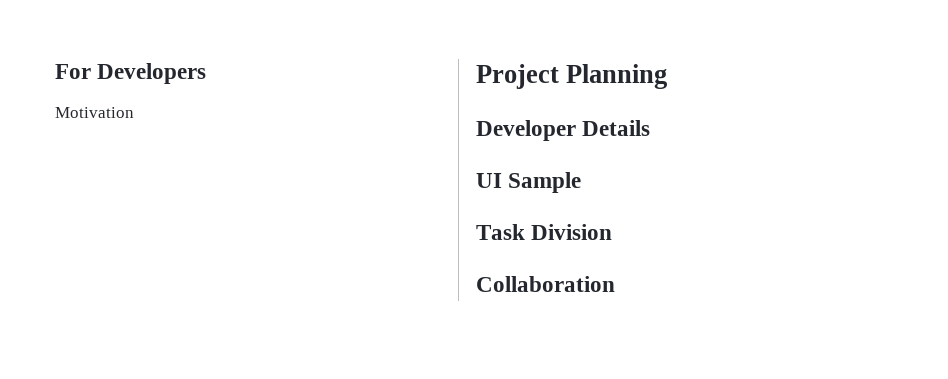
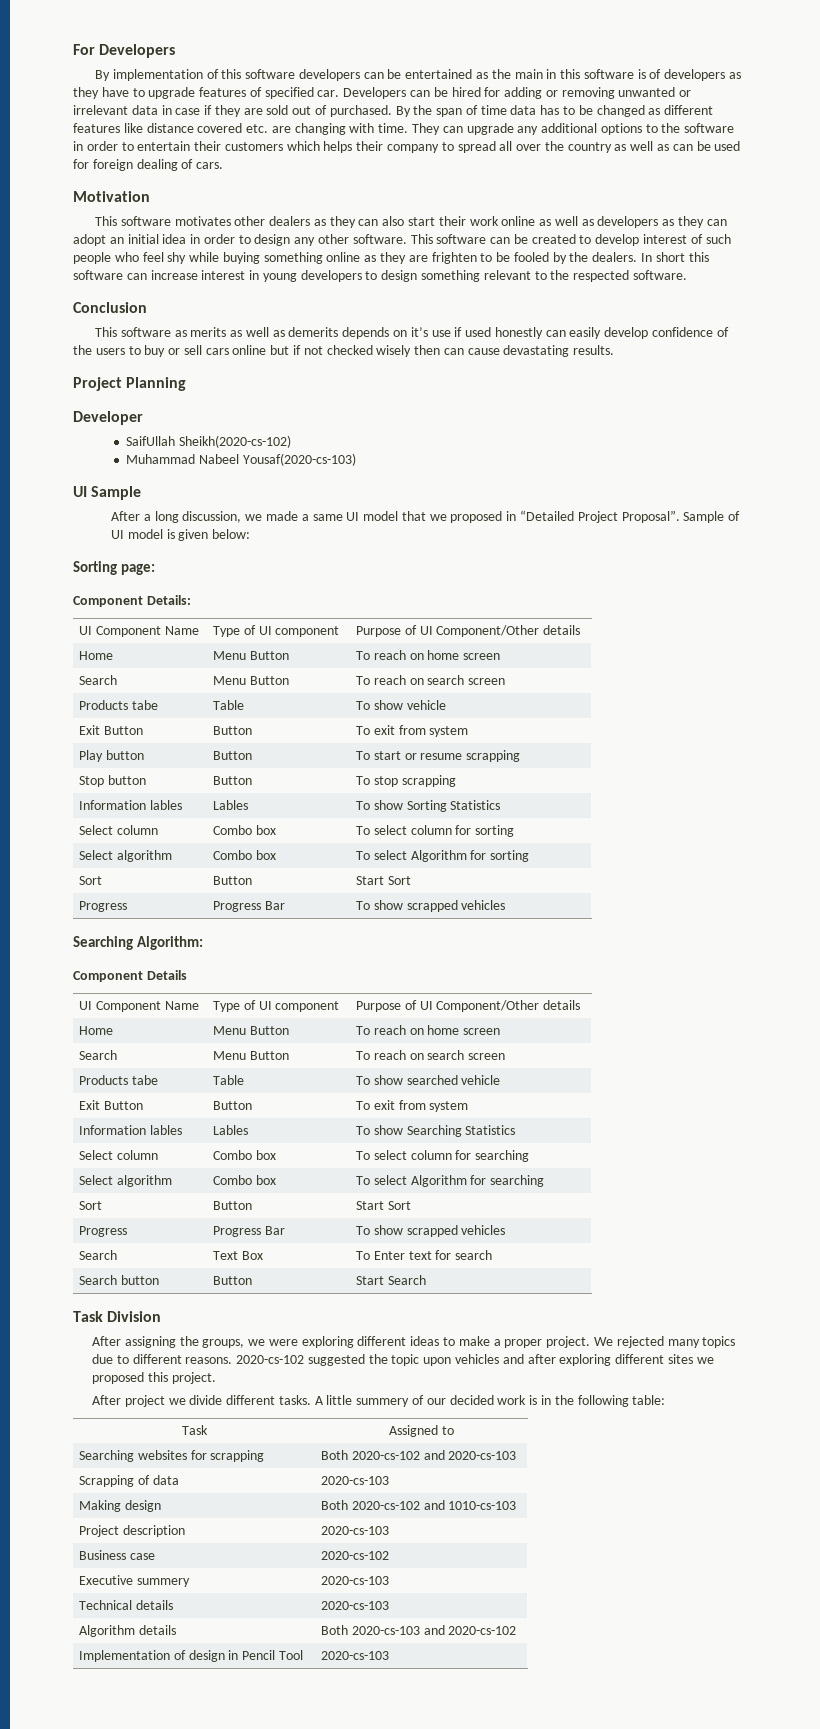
+ By implementation of this software developers can be entertained as the main in this software is of developers as they have to upgrade features of specified car. Developers can be hired for adding or removing unwanted or irrelevant data in case if they are sold out of purchased. By the span of time data has to be changed as different features like distance covered etc. are changing with time. They can upgrade any additional options to the software in order to entertain their customers which helps their company to spread all over the country as well as can be used for foreign dealing of cars.
  Motivation
+ This software motivates other dealers as they can also start their work online as well as developers as they can adopt an initial idea in order to design any other software. This software can be created to develop interest of such people who feel shy while buying something online as they are frighten to be fooled by the dealers. In short this software can increase interest in young developers to design something relevant to the respected software.
+ Conclusion
+ This software as merits as well as demerits depends on it’s use if used honestly can easily develop confidence of the users to buy or sell cars online but if not checked wisely then can cause devastating results.
  Project Planning
- Developer Details
+ Developer
+ SaifUllah Sheikh(2020-cs-102)
+ Muhammad Nabeel Yousaf(2020-cs-103)
  UI Sample
+ After a long discussion, we made a same UI model that we proposed in “Detailed Project Proposal”. Sample of UI model is given below:
+ Sorting page:
+ Component Details:
+ UI Component Name | Type of UI component | Purpose of UI Component/Other details
+ Home | Menu Button | To reach on home screen
+ Search | Menu Button | To reach on search screen
+ Products tabe | Table | To show vehicle
+ Exit Button | Button | To exit from system
+ Play button | Button | To start or resume scrapping
+ Stop button | Button | To stop scrapping
+ Information lables | Lables | To show Sorting Statistics
+ Select column | Combo box | To select column for sorting
+ Select algorithm | Combo box | To select Algorithm for sorting
+ Sort | Button | Start Sort
+ Progress | Progress Bar | To show scrapped vehicles
+ Searching Algorithm:
+ Component Details
+ UI Component Name | Type of UI component | Purpose of UI Component/Other details
+ Home | Menu Button | To reach on home screen
+ Search | Menu Button | To reach on search screen
+ Products tabe | Table | To show searched vehicle
+ Exit Button | Button | To exit from system
+ Information lables | Lables | To show Searching Statistics
+ Select column | Combo box | To select column for searching
+ Select algorithm | Combo box | To select Algorithm for searching
+ Sort | Button | Start Sort
+ Progress | Progress Bar | To show scrapped vehicles
+ Search | Text Box | To Enter text for search
+ Search button | Button | Start Search
  Task Division
- Collaboration
+ After assigning the groups, we were exploring different ideas to make a proper project. We rejected many topics due to different reasons. 2020-cs-102 suggested the topic upon vehicles and after exploring different sites we proposed this project.
+ After project we divide different tasks. A little summery of our decided work is in the following table:
+ Task | Assigned to
+ Searching websites for scrapping | Both 2020-cs-102 and 2020-cs-103
+ Scrapping of data | 2020-cs-103
+ Making design | Both 2020-cs-102 and 1010-cs-103
+ Project description | 2020-cs-103
+ Business case | 2020-cs-102
+ Executive summery | 2020-cs-103
+ Technical details | 2020-cs-103
+ Algorithm details | Both 2020-cs-103 and 2020-cs-102
+ Implementation of design in Pencil Tool | 2020-cs-103

